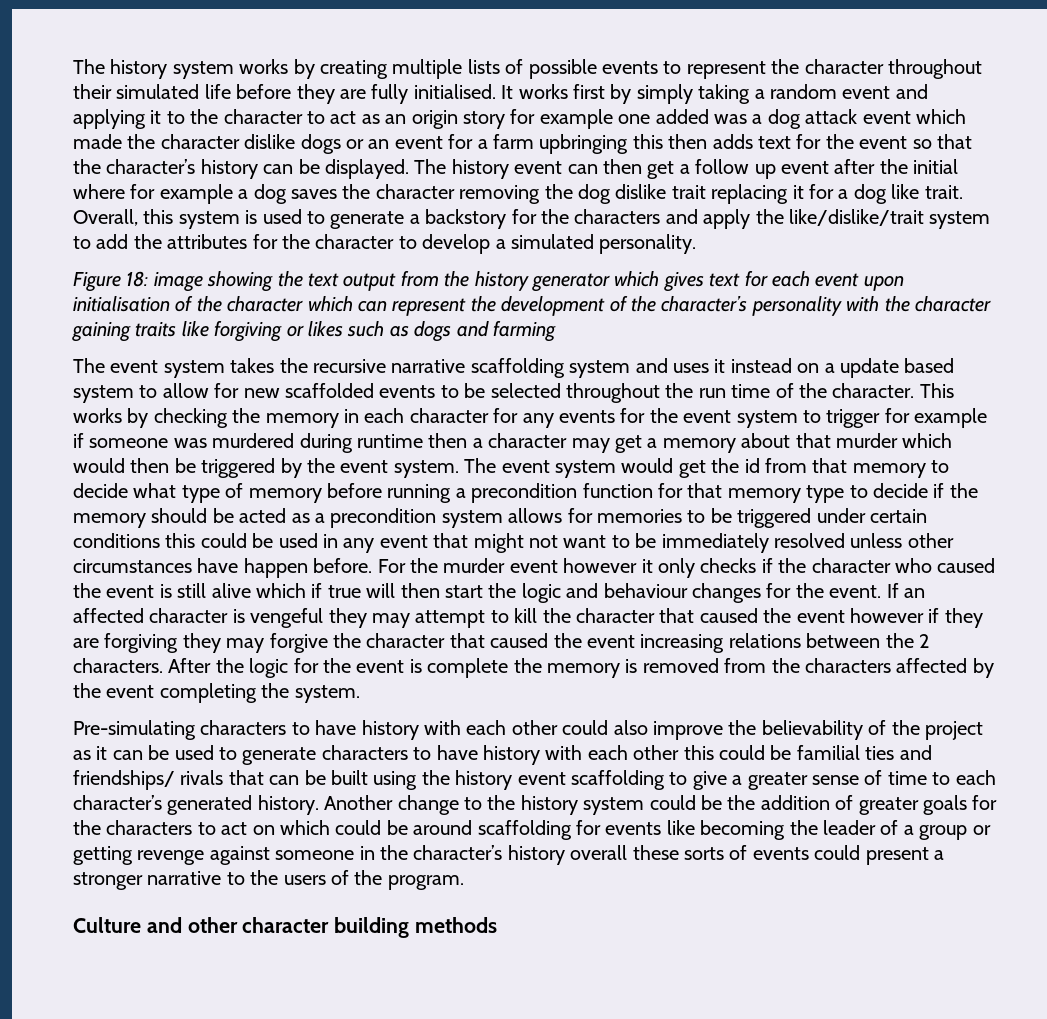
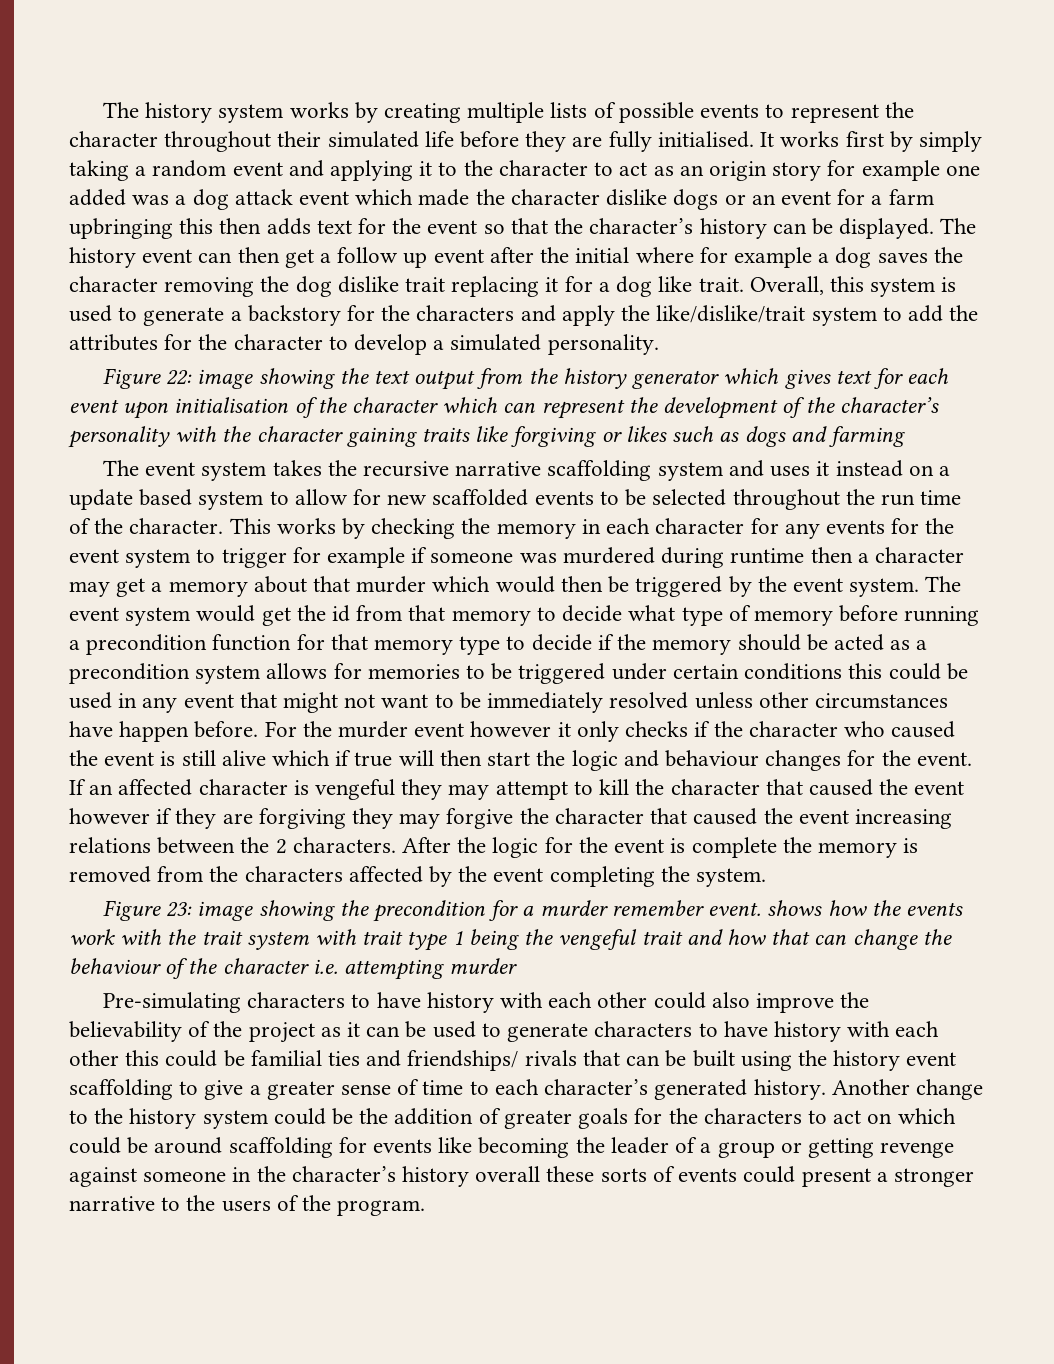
- Figure 18: image showing the text output from the history generator which gives text for each event upon initialisation of the character which can represent the development of the character’s personality with the character gaining traits like forgiving or likes such as dogs and farming
+ Figure 22: image showing the text output from the history generator which gives text for each event upon initialisation of the character which can represent the development of the character’s personality with the character gaining traits like forgiving or likes such as dogs and farming
+ Figure 23: image showing the precondition for a murder remember event. shows how the events work with the trait system with trait type 1 being the vengeful trait and how that can change the behaviour of the character i.e. attempting murder
- Culture and other character building methods

